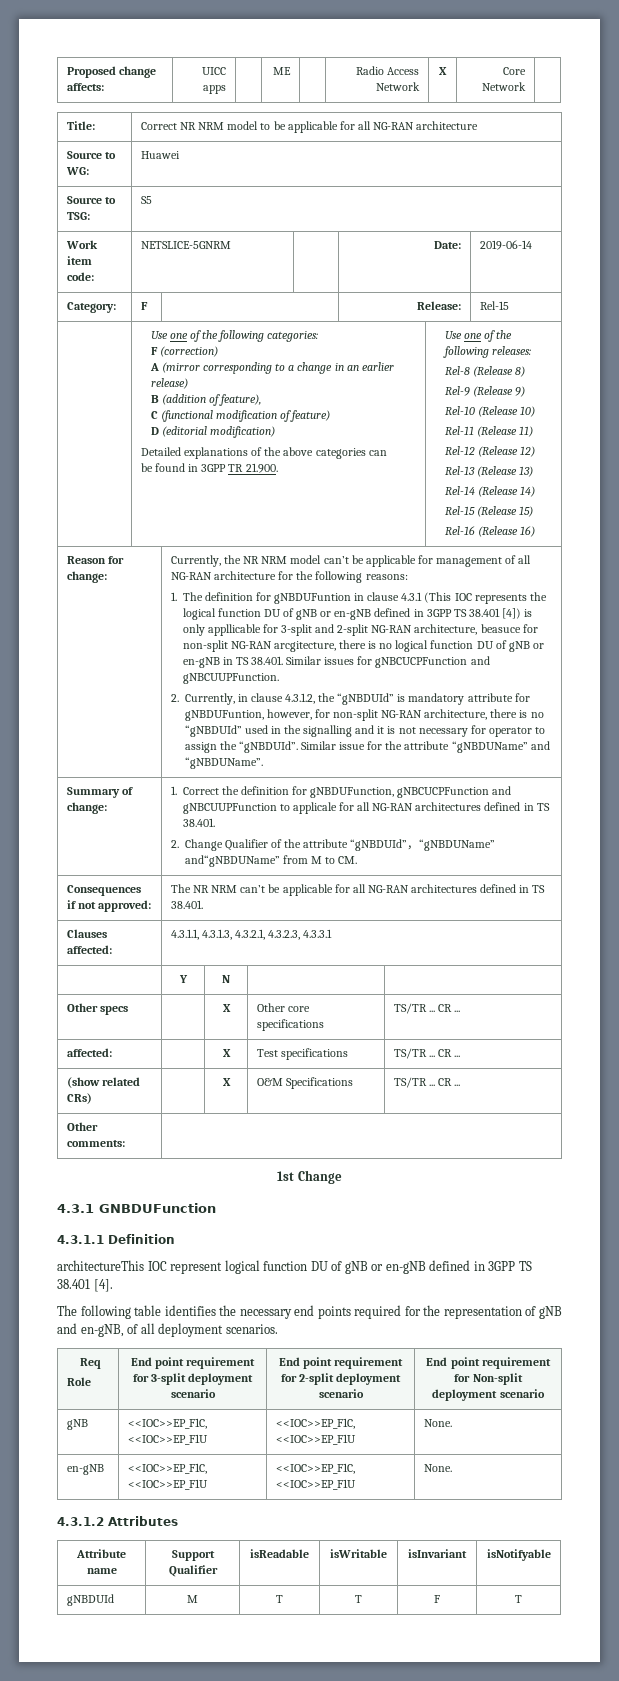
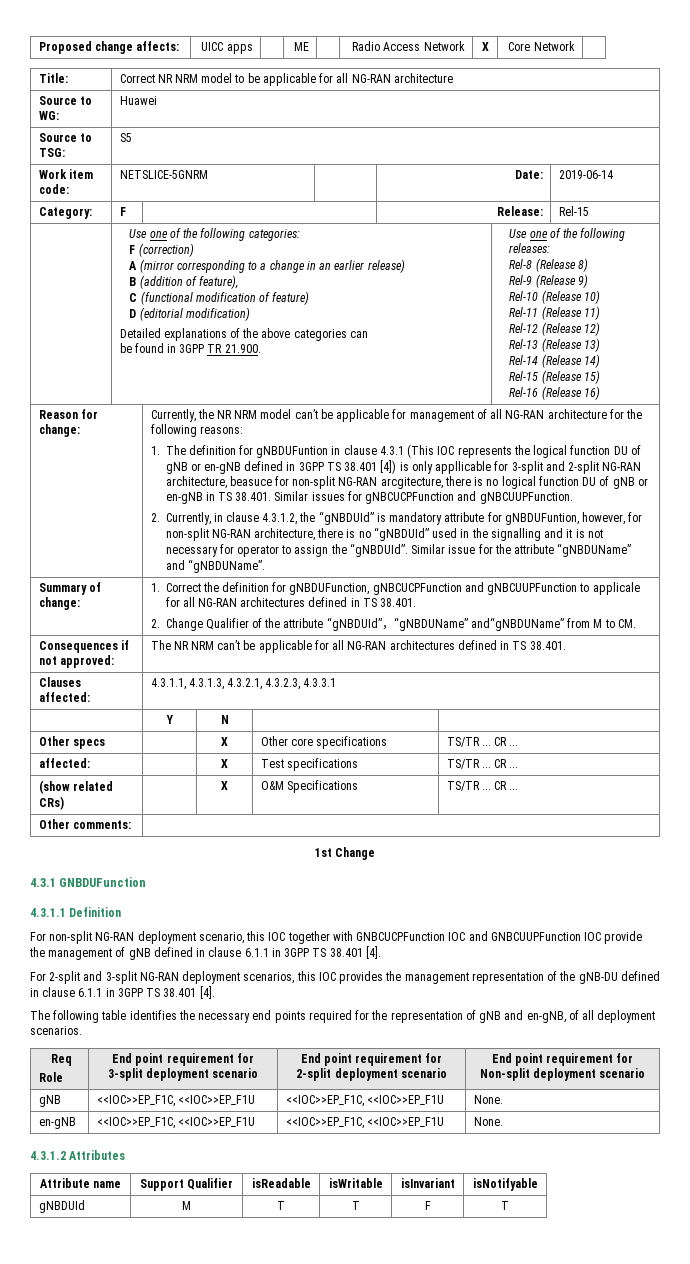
- architectureThis IOC represent logical function DU of gNB or en-gNB defined in 3GPP TS 38.401 [4].
+ For non-split NG-RAN deployment scenario, this IOC together with GNBCUCPFunction IOC and GNBCUUPFunction IOC provide the management of gNB defined in clause 6.1.1 in 3GPP TS 38.401 [4].
+ For 2-split and 3-split NG-RAN deployment scenarios, this IOC provides the management representation of the gNB-DU defined in clause 6.1.1 in 3GPP TS 38.401 [4].

